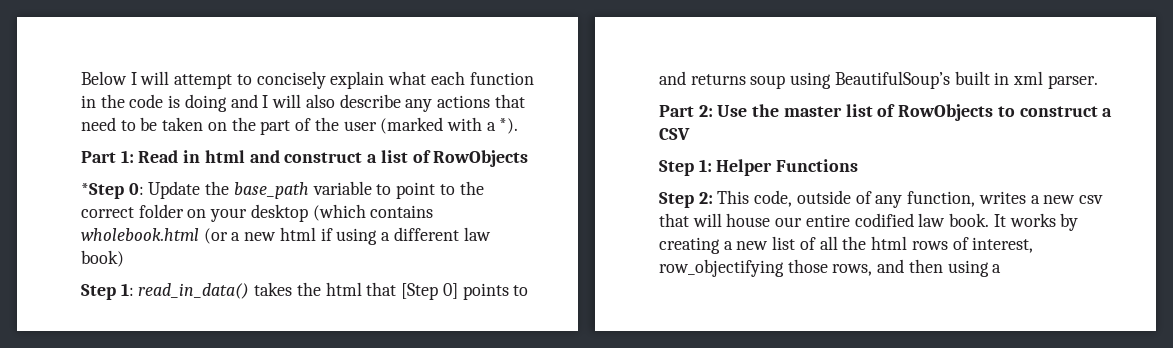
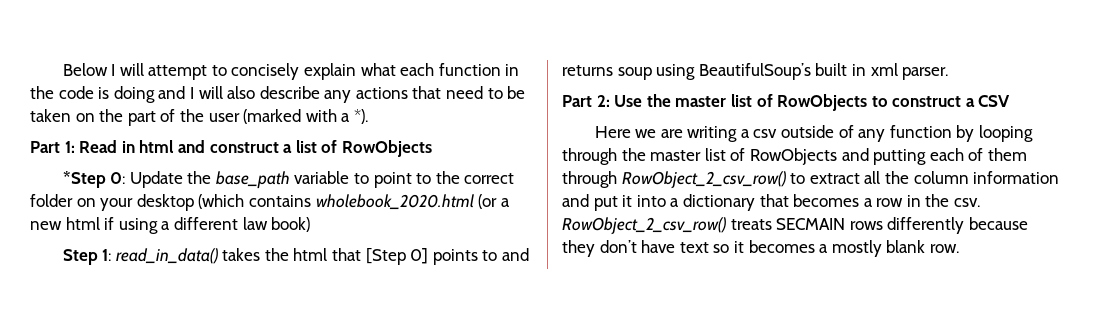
- *Step 0: Update the base_path variable to point to the correct folder on your desktop (which contains wholebook.html (or a new html if using a different law book)
+ *Step 0: Update the base_path variable to point to the correct folder on your desktop (which contains wholebook_2020.html (or a new html if using a different law book)
- Step 1: Helper Functions
- Step 2: This code, outside of any function, writes a new csv that will house our entire codified law book. It works by creating a new list of all the html rows of interest, row_objectifying those rows, and then using a
+ Here we are writing a csv outside of any function by looping through the master list of RowObjects and putting each of them through RowObject_2_csv_row() to extract all the column information and put it into a dictionary that becomes a row in the csv. RowObject_2_csv_row() treats SECMAIN rows differently because they don’t have text so it becomes a mostly blank row.

